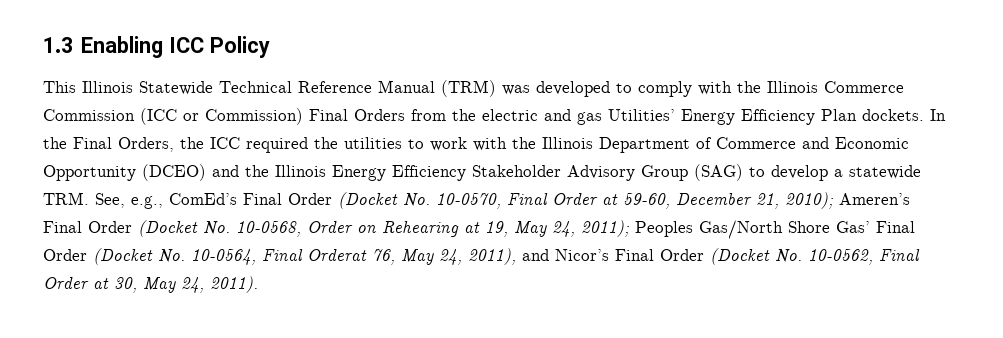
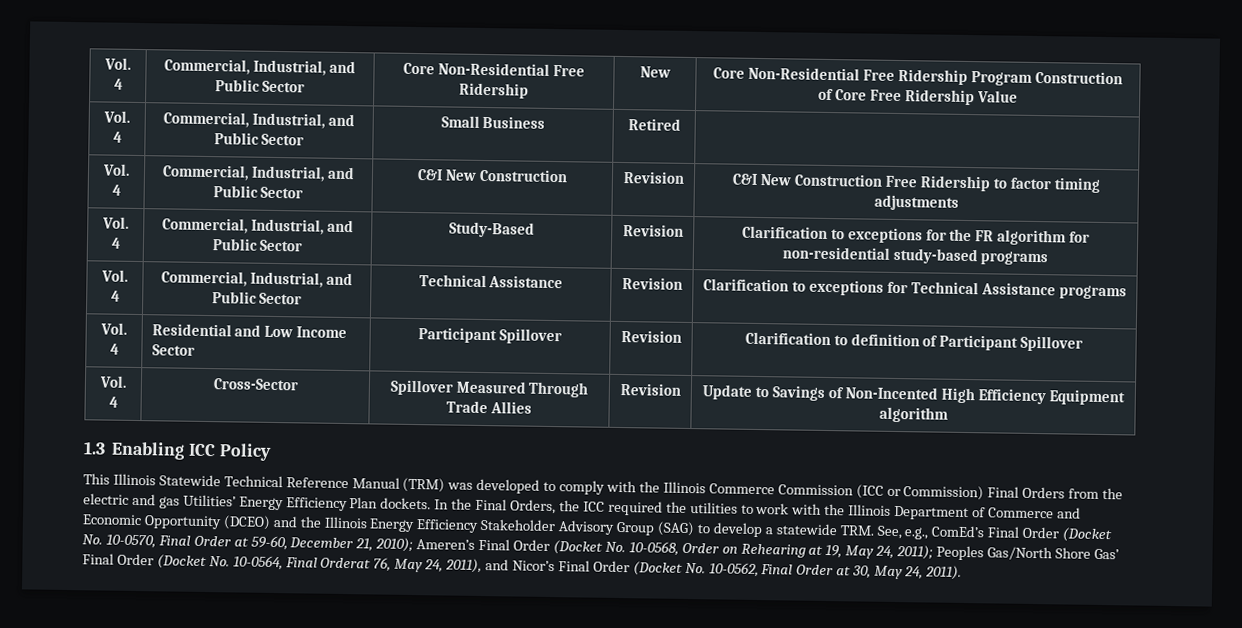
+ Vol. 4 | Commercial, Industrial, and Public Sector | Core Non-Residential Free Ridership | New | Core Non-Residential Free Ridership Program Construction of Core Free Ridership Value
+ Vol. 4 | Commercial, Industrial, and Public Sector | Small Business | Retired |
+ Vol. 4 | Commercial, Industrial, and Public Sector | C&I New Construction | Revision | C&I New Construction Free Ridership to factor timing adjustments
+ Vol. 4 | Commercial, Industrial, and Public Sector | Study-Based | Revision | Clarification to exceptions for the FR algorithm for non-residential study-based programs
+ Vol. 4 | Commercial, Industrial, and Public Sector | Technical Assistance | Revision | Clarification to exceptions for Technical Assistance programs
+ Vol. 4 | Residential and Low Income Sector | Participant Spillover | Revision | Clarification to definition of Participant Spillover
+ Vol. 4 | Cross-Sector | Spillover Measured Through Trade Allies | Revision | Update to Savings of Non-Incented High Efficiency Equipment algorithm

